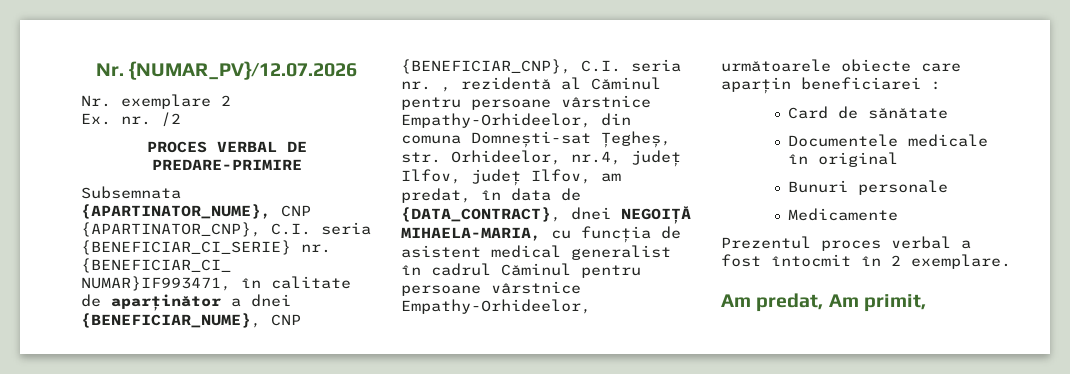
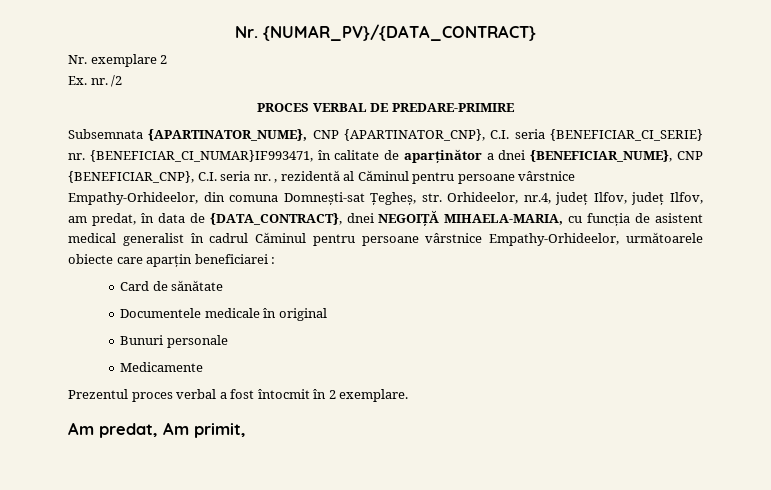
- Nr. {NUMAR_PV}/12.07.2026
+ Nr. {NUMAR_PV}/{DATA_CONTRACT}

